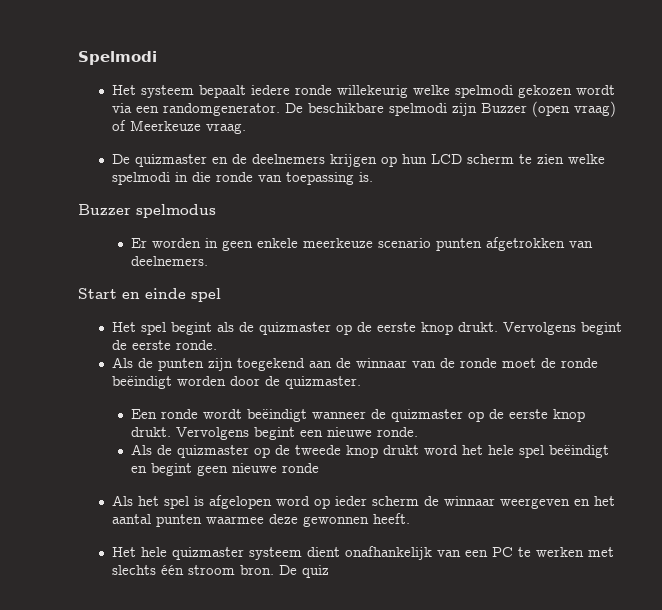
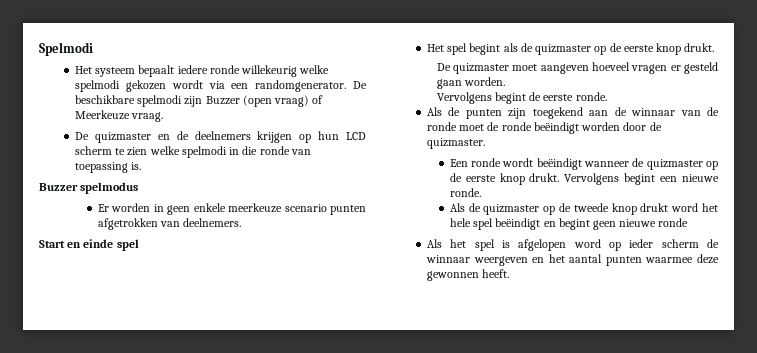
- Het spel begint als de quizmaster op de eerste knop drukt. Vervolgens begint de eerste ronde.
+ Het spel begint als de quizmaster op de eerste knop drukt.
+ De quizmaster moet aangeven hoeveel vragen er gesteld gaan worden.
+ Vervolgens begint de eerste ronde.
- Het hele quizmaster systeem dient onafhankelijk van een PC te werken met slechts één stroom bron. De quiz

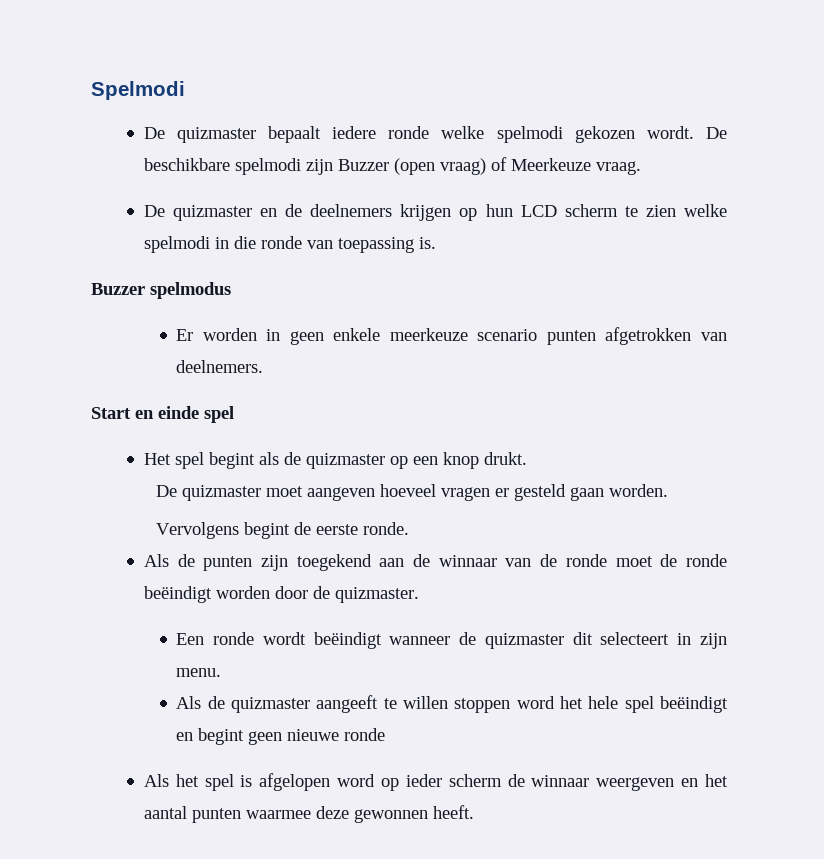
- Het systeem bepaalt iedere ronde willekeurig welke spelmodi gekozen wordt via een randomgenerator.
+ De quizmaster bepaalt iedere ronde welke spelmodi gekozen wordt.
- Het spel begint als de quizmaster op de eerste knop drukt.
+ Het spel begint als de quizmaster op een knop drukt.
- Een ronde wordt beëindigt wanneer de quizmaster op de eerste knop drukt. Vervolgens begint een nieuwe ronde.
- Als de quizmaster op de tweede knop drukt word het hele spel beëindigt en begint geen nieuwe ronde
+ Een ronde wordt beëindigt wanneer de quizmaster dit selecteert in zijn menu.
+ Als de quizmaster aangeeft te willen stoppen word het hele spel beëindigt en begint geen nieuwe ronde

